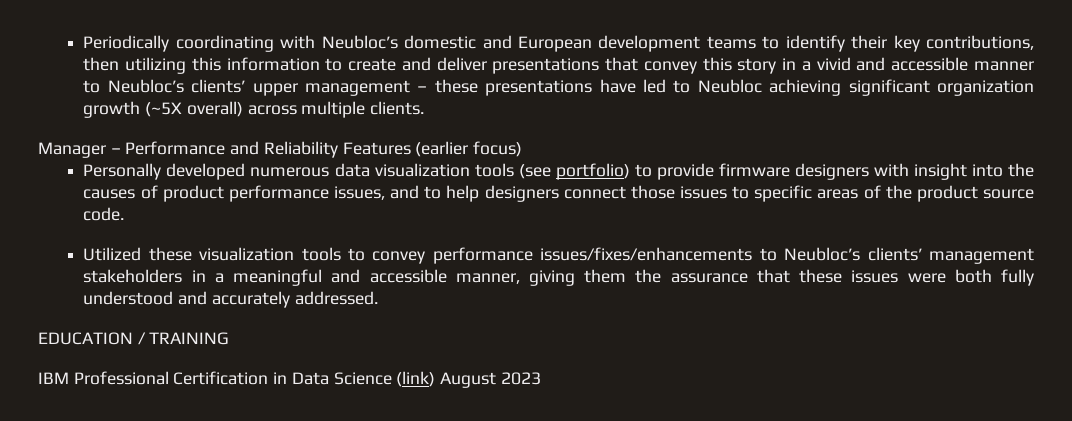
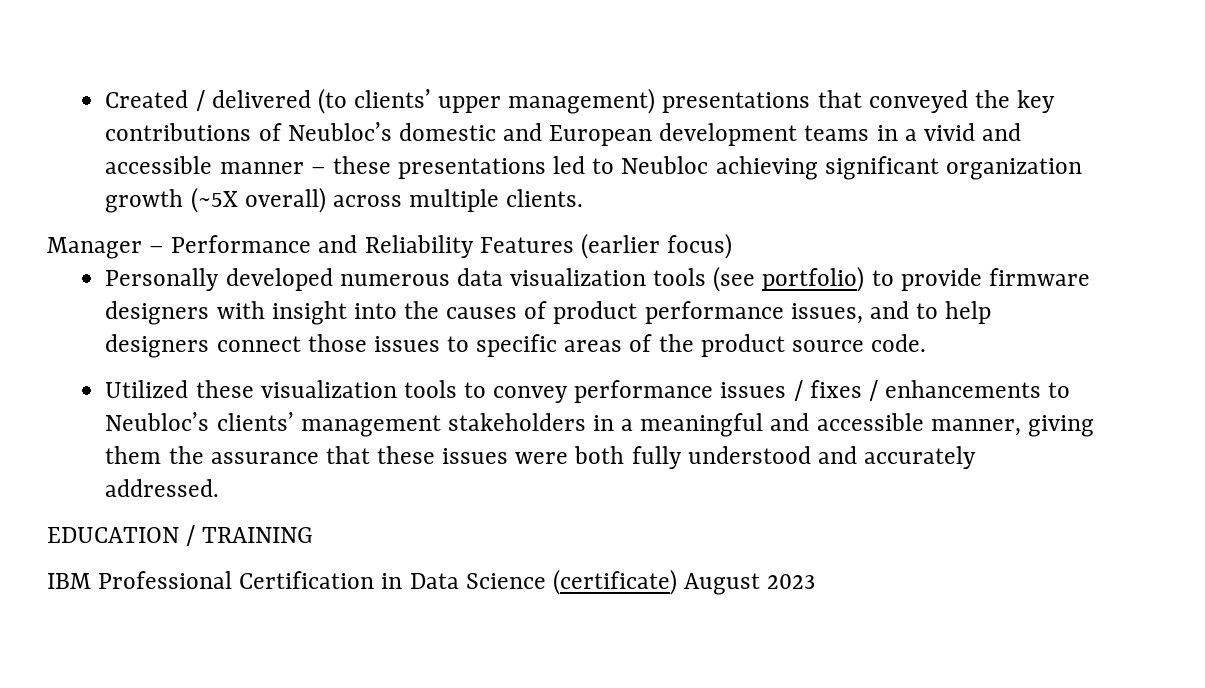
- Periodically coordinating with Neubloc’s domestic and European development teams to identify their key contributions, then utilizing this information to create and deliver presentations that convey this story in a vivid and accessible manner to Neubloc’s clients’ upper management – these presentations have led to Neubloc achieving significant organization growth (~5X overall) across multiple clients.
+ Created / delivered (to clients’ upper management) presentations that conveyed the key contributions of Neubloc’s domestic and European development teams in a vivid and accessible manner – these presentations led to Neubloc achieving significant organization growth (~5X overall) across multiple clients.
- Utilized these visualization tools to convey performance issues/fixes/enhancements to Neubloc’s clients’ management stakeholders in a meaningful and accessible manner, giving them the assurance that these issues were both fully understood and accurately addressed.
+ Utilized these visualization tools to convey performance issues / fixes / enhancements to Neubloc’s clients’ management stakeholders in a meaningful and accessible manner, giving them the assurance that these issues were both fully understood and accurately addressed.
- IBM Professional Certification in Data Science (link) August 2023
+ IBM Professional Certification in Data Science (certificate) August 2023

